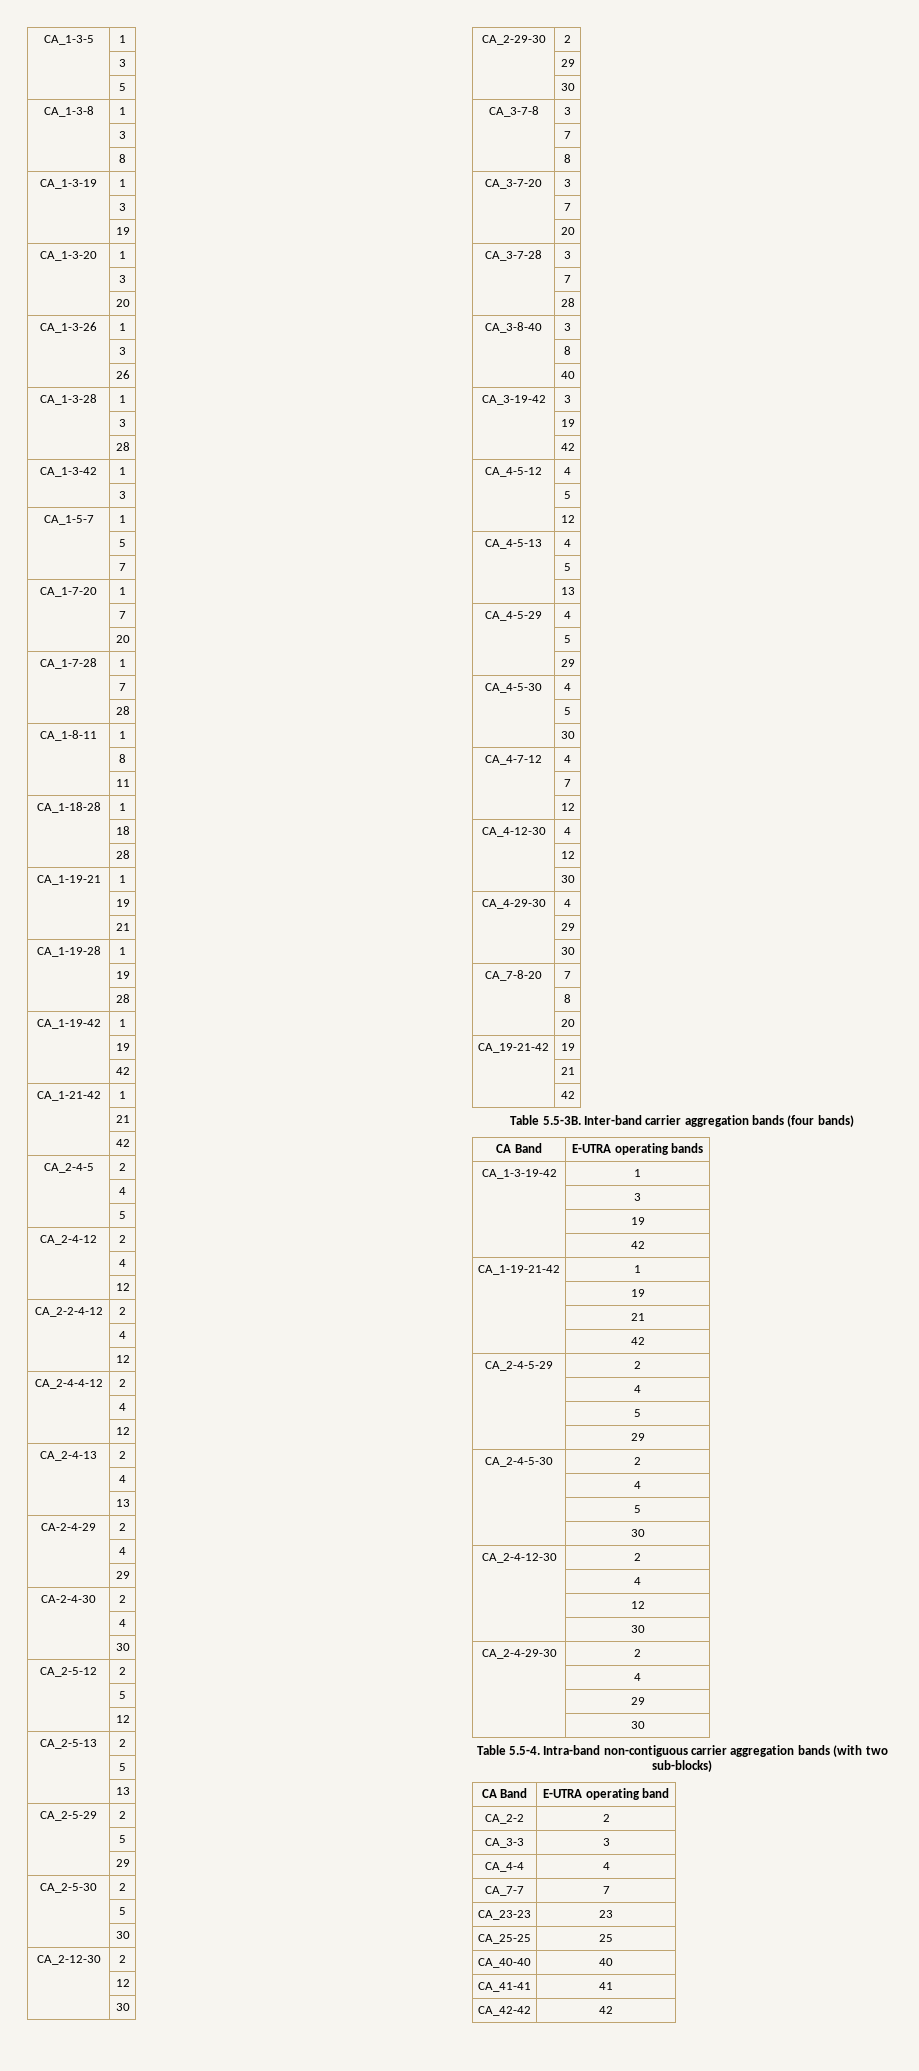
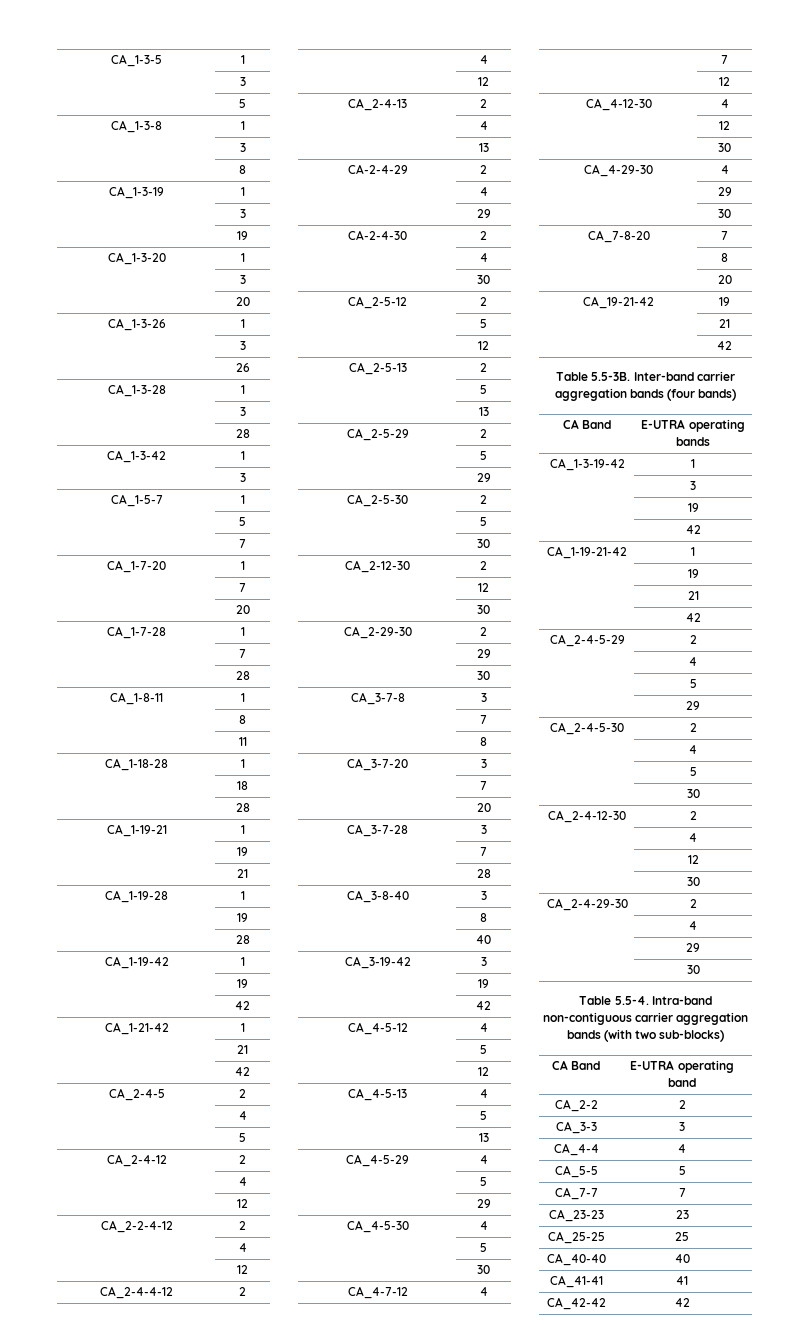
+ CA_5-5 | 5

